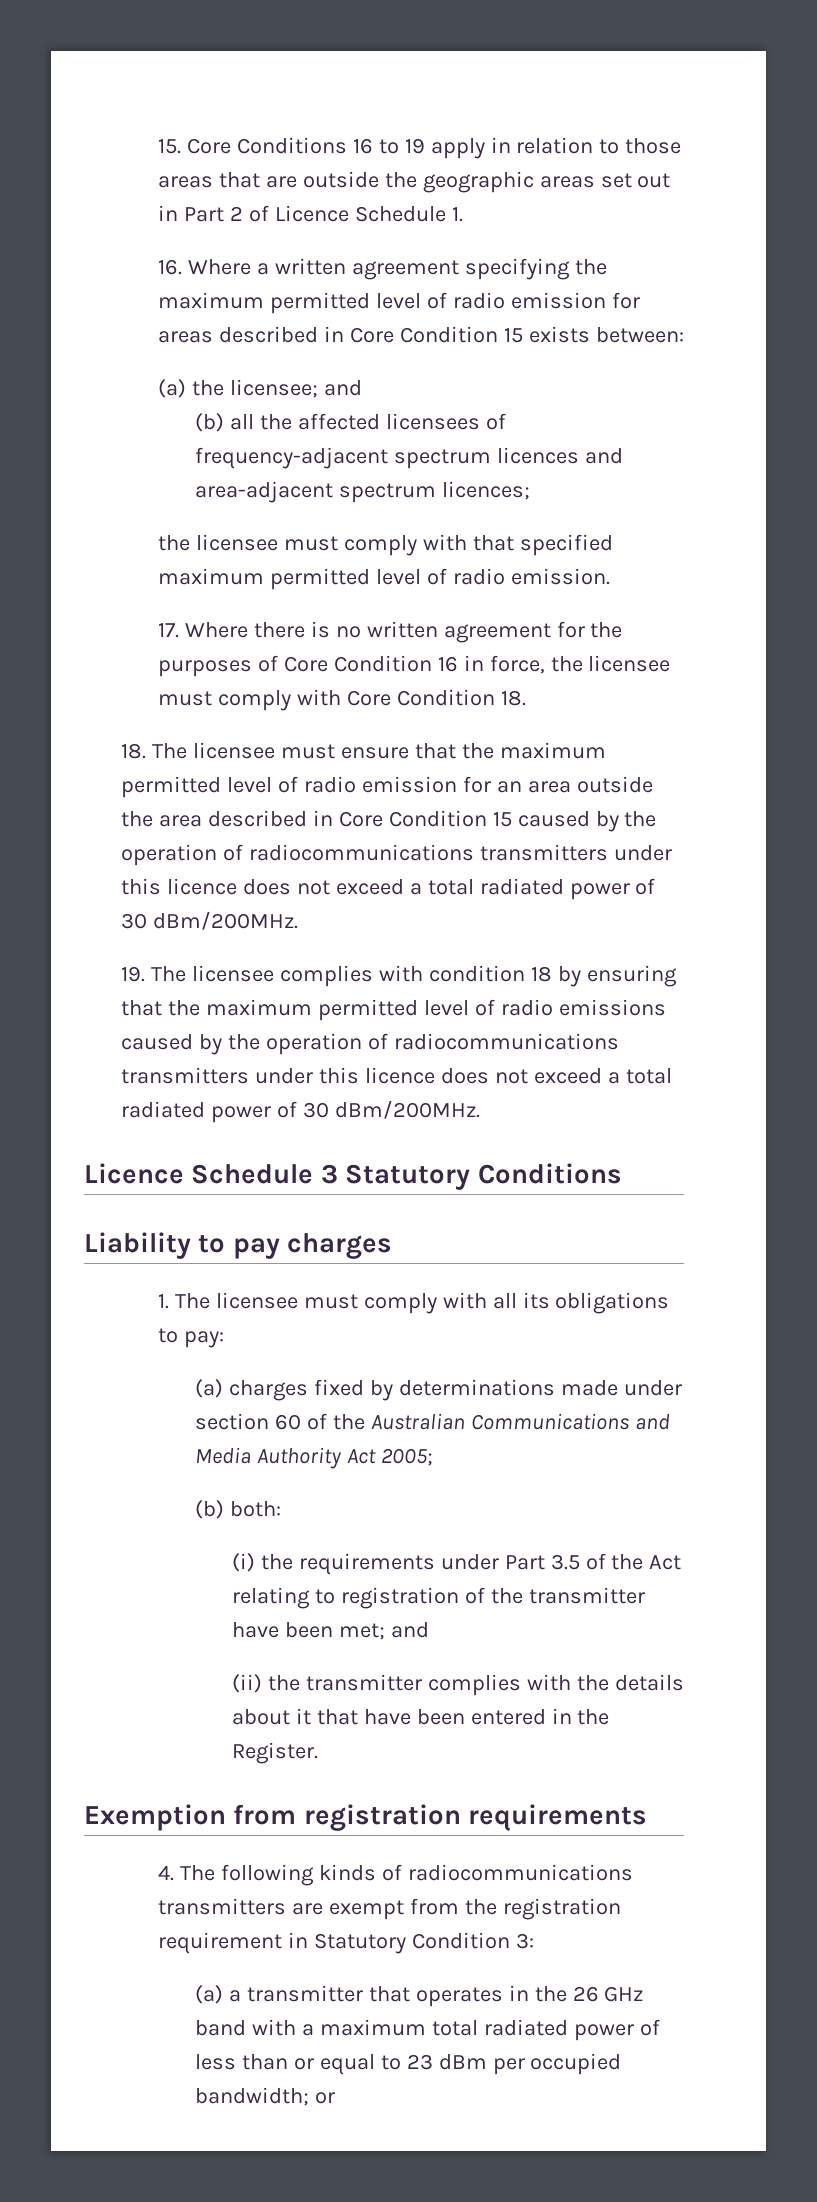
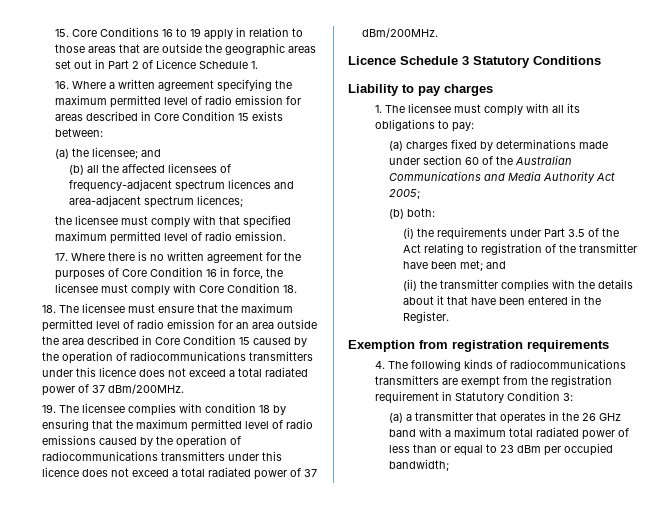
- 18. The licensee must ensure that the maximum permitted level of radio emission for an area outside the area described in Core Condition 15 caused by the operation of radiocommunications transmitters under this licence does not exceed a total radiated power of 30 dBm/200MHz.
+ 18. The licensee must ensure that the maximum permitted level of radio emission for an area outside the area described in Core Condition 15 caused by the operation of radiocommunications transmitters under this licence does not exceed a total radiated power of 37 dBm/200MHz.
- 19. The licensee complies with condition 18 by ensuring that the maximum permitted level of radio emissions caused by the operation of radiocommunications transmitters under this licence does not exceed a total radiated power of 30 dBm/200MHz.
+ 19. The licensee complies with condition 18 by ensuring that the maximum permitted level of radio emissions caused by the operation of radiocommunications transmitters under this licence does not exceed a total radiated power of 37 dBm/200MHz.
- (a) a transmitter that operates in the 26 GHz band with a maximum total radiated power of less than or equal to 23 dBm per occupied bandwidth; or
+ (a) a transmitter that operates in the 26 GHz band with a maximum total radiated power of less than or equal to 23 dBm per occupied bandwidth;

